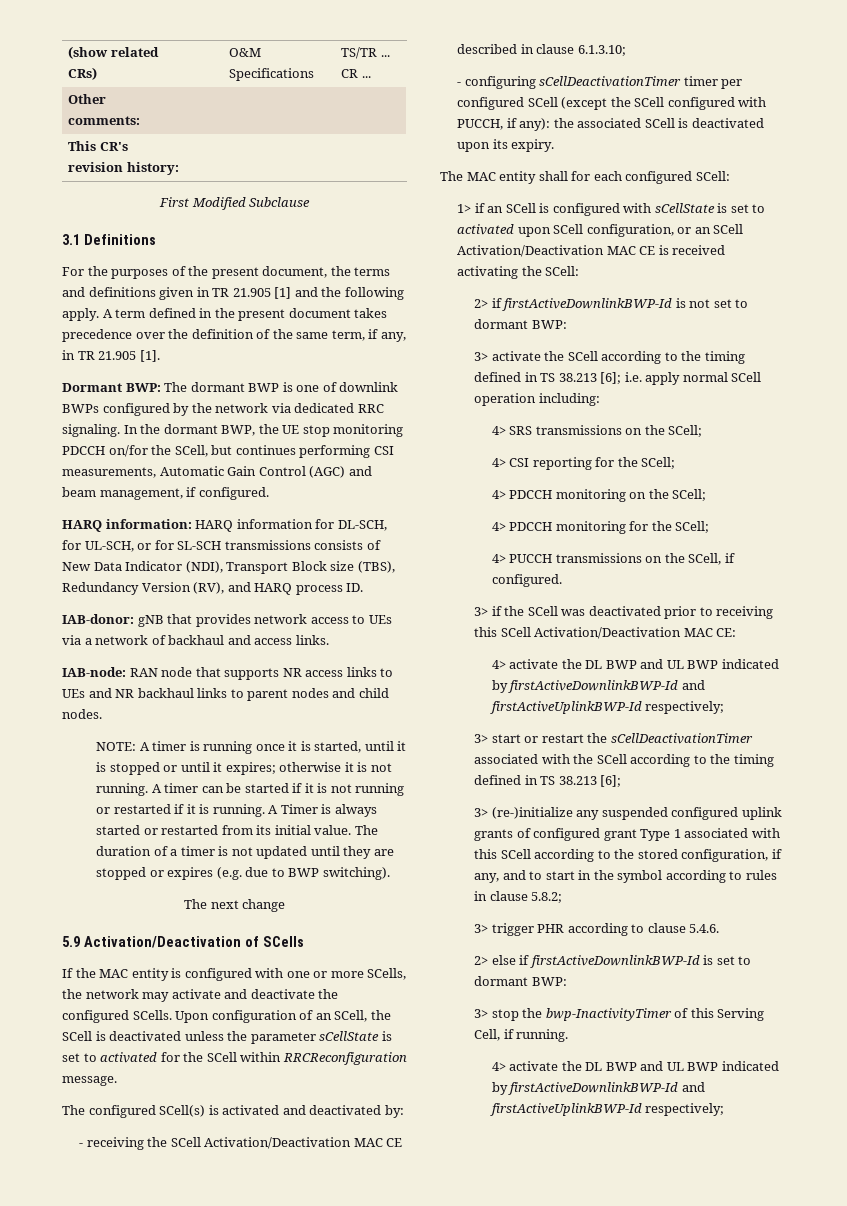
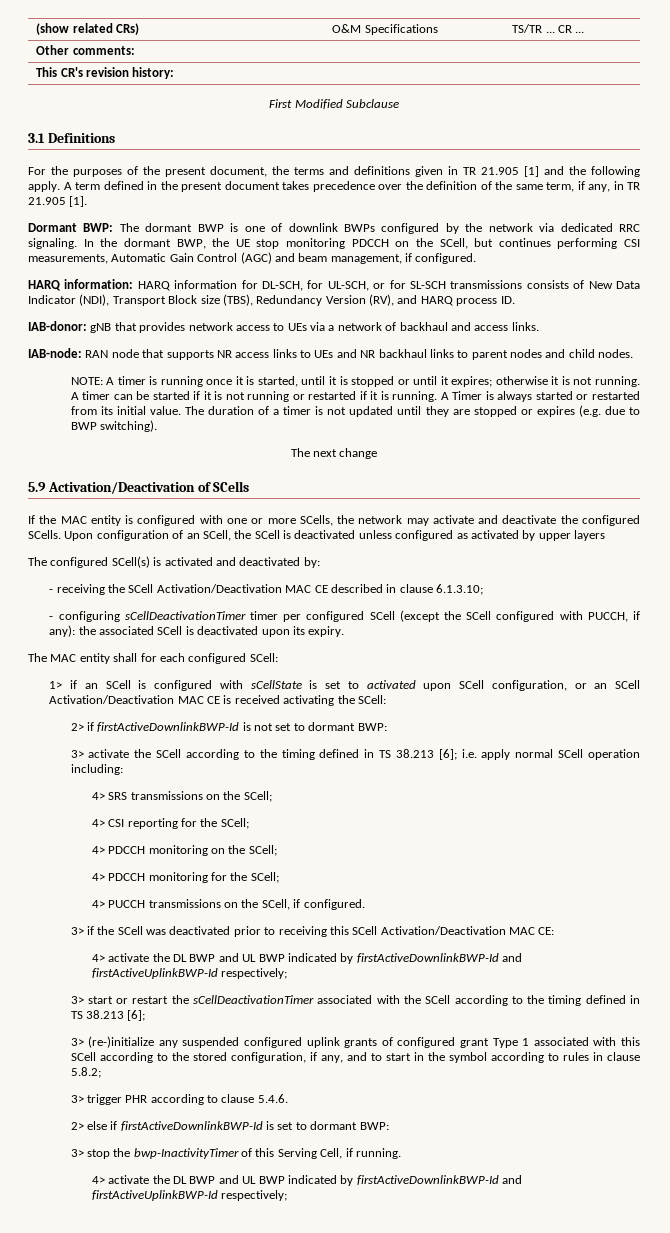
- In the dormant BWP, the UE stop monitoring PDCCH on/for the SCell, but continues performing CSI measurements, Automatic Gain Control (AGC) and beam management, if configured.
+ In the dormant BWP, the UE stop monitoring PDCCH on the SCell, but continues performing CSI measurements, Automatic Gain Control (AGC) and beam management, if configured.
- Upon configuration of an SCell, the SCell is deactivated unless the parameter sCellState is set to activated for the SCell within RRCReconfiguration message.
+ Upon configuration of an SCell, the SCell is deactivated unless configured as activated by upper layers

